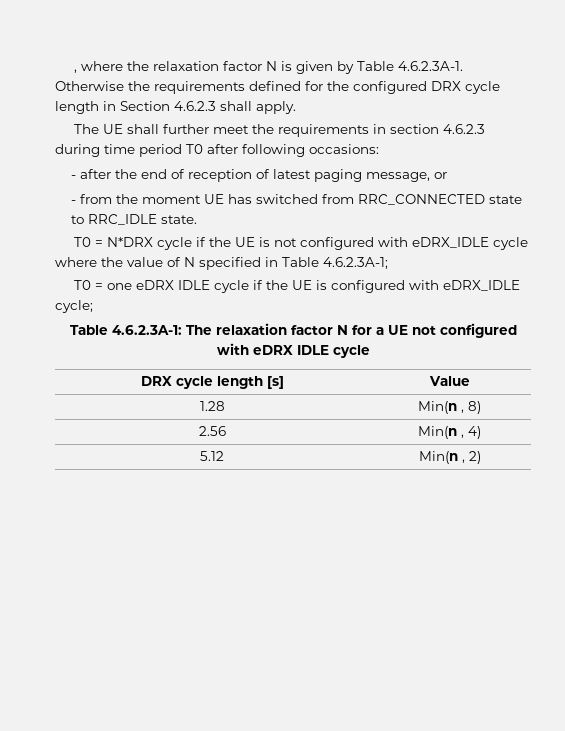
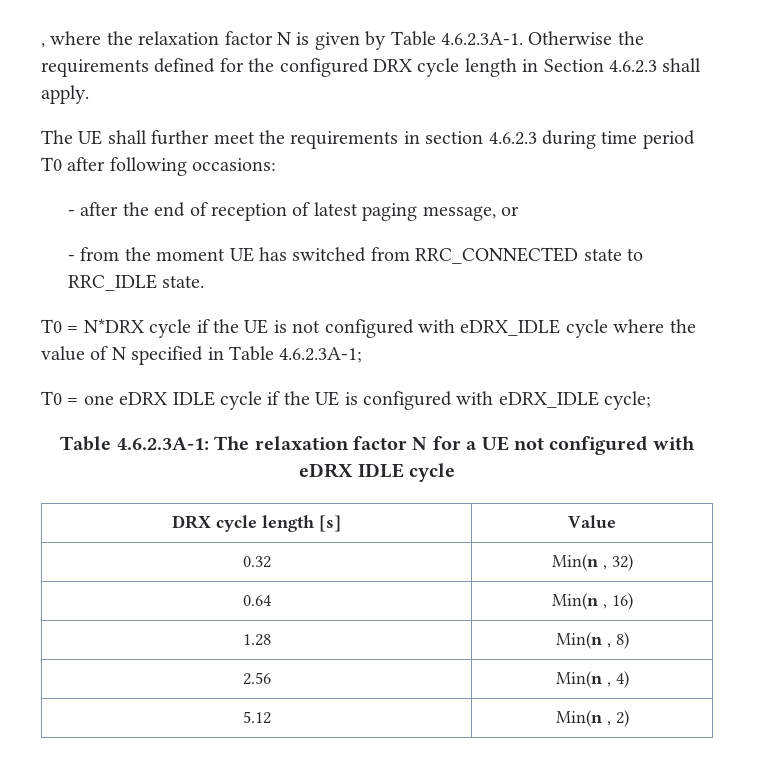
+ 0.32 | Min(n , 32)
+ 0.64 | Min(n , 16)

